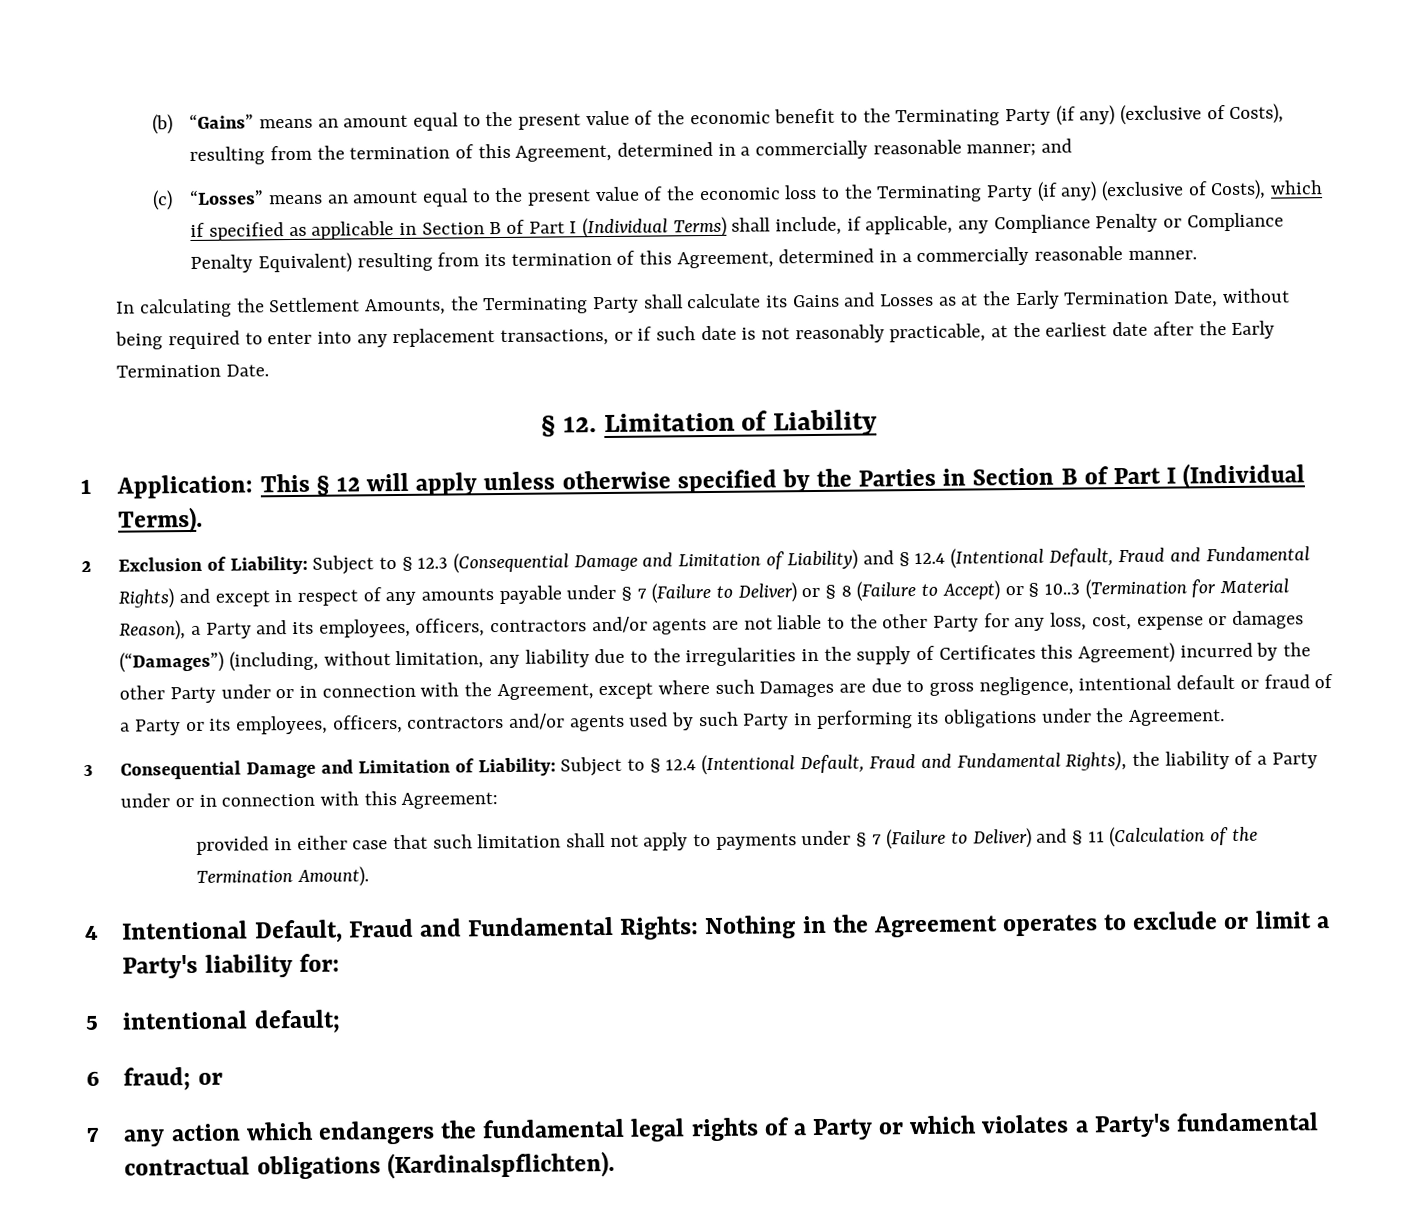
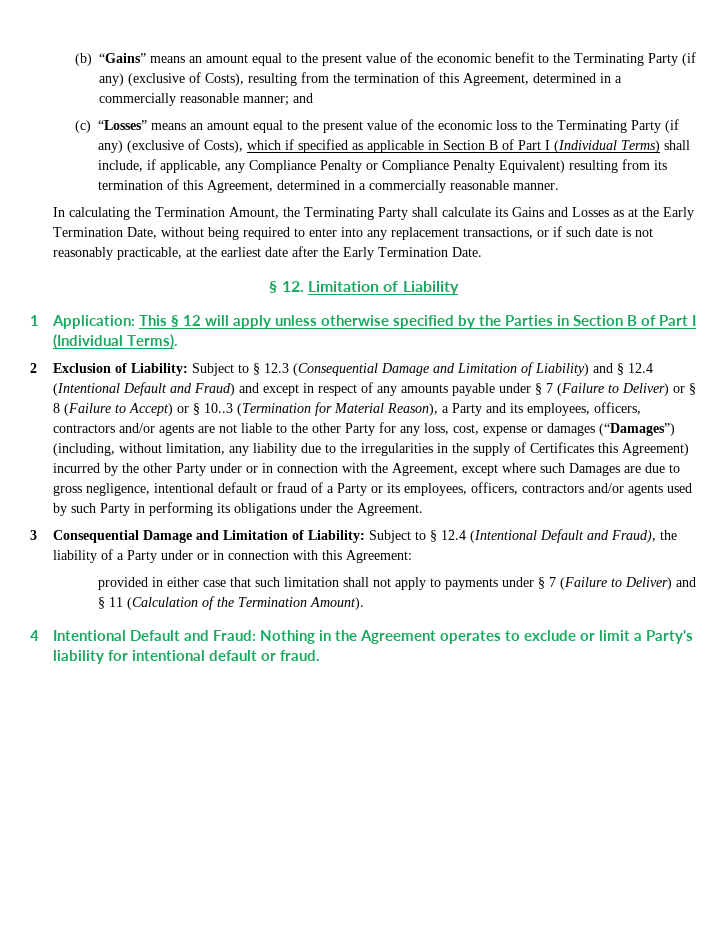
- In calculating the Settlement Amounts, the Terminating Party shall calculate its Gains and Losses as at the Early Termination Date, without being required to enter into any replacement transactions, or if such date is not reasonably practicable, at the earliest date after the Early Termination Date.
+ In calculating the Termination Amount, the Terminating Party shall calculate its Gains and Losses as at the Early Termination Date, without being required to enter into any replacement transactions, or if such date is not reasonably practicable, at the earliest date after the Early Termination Date.
- Subject to § 12.3 (Consequential Damage and Limitation of Liability) and § 12.4 (Intentional Default, Fraud and Fundamental Rights) and except in respect of any amounts payable under § 7 (Failure to Deliver) or § 8 (Failure to Accept) or § 10..3 (Termination for Material Reason), a Party and its employees, officers, contractors and/or agents are not liable to the other Party for any loss, cost, expense or damages (“Damages”) (including, without limitation, any liability due to the irregularities in the supply of Certificates this Agreement) incurred by the other Party under or in connection with the Agreement, except where such Damages are due to gross negligence, intentional default or fraud of a Party or its employees, officers, contractors and/or agents used by such Party in performing its obligations under the Agreement.
+ Subject to § 12.3 (Consequential Damage and Limitation of Liability) and § 12.4 (Intentional Default and Fraud) and except in respect of any amounts payable under § 7 (Failure to Deliver) or § 8 (Failure to Accept) or § 10..3 (Termination for Material Reason), a Party and its employees, officers, contractors and/or agents are not liable to the other Party for any loss, cost, expense or damages (“Damages”) (including, without limitation, any liability due to the irregularities in the supply of Certificates this Agreement) incurred by the other Party under or in connection with the Agreement, except where such Damages are due to gross negligence, intentional default or fraud of a Party or its employees, officers, contractors and/or agents used by such Party in performing its obligations under the Agreement.
- 3 Consequential Damage and Limitation of Liability: Subject to § 12.4 (Intentional Default, Fraud and Fundamental Rights), the liability of a Party under or in connection with this Agreement:
+ 3 Consequential Damage and Limitation of Liability: Subject to § 12.4 (Intentional Default and Fraud), the liability of a Party under or in connection with this Agreement:
- 4 Intentional Default, Fraud and Fundamental Rights: Nothing in the Agreement operates to exclude or limit a Party's liability for:
- 5 intentional default;
- 6 fraud; or
- 7 any action which endangers the fundamental legal rights of a Party or which violates a Party's fundamental contractual obligations (Kardinalspflichten).
+ 4 Intentional Default and Fraud: Nothing in the Agreement operates to exclude or limit a Party's liability for intentional default or fraud.

